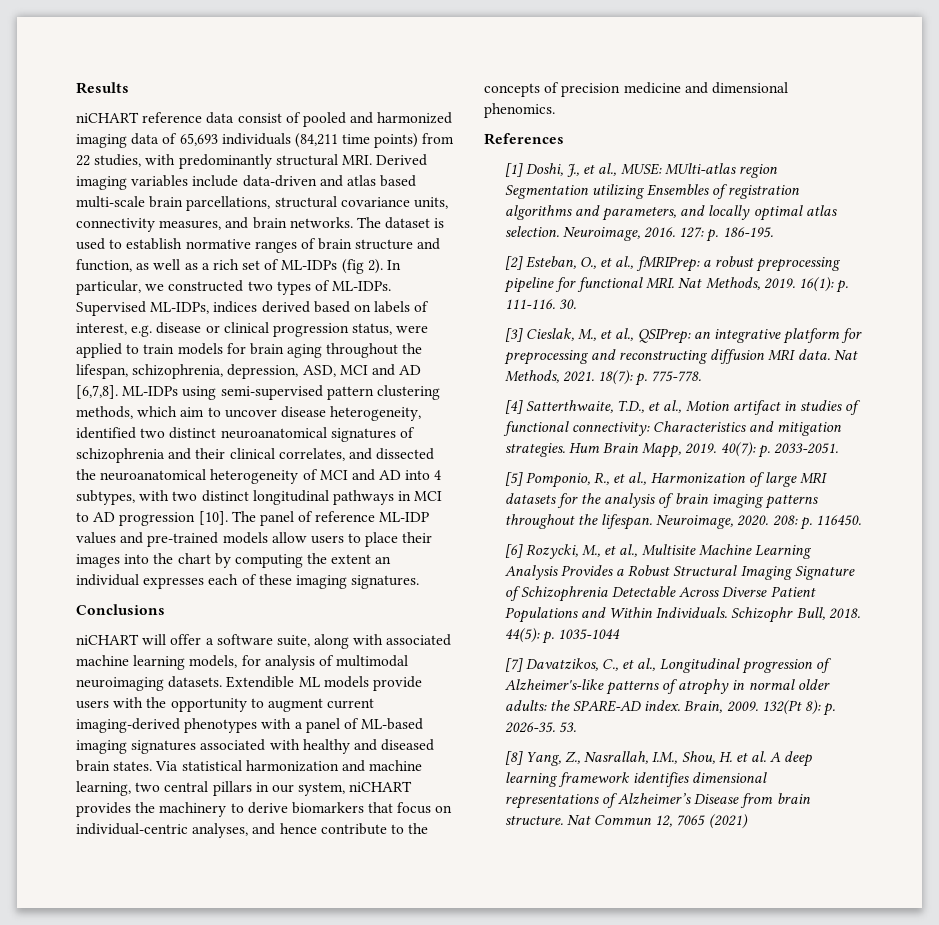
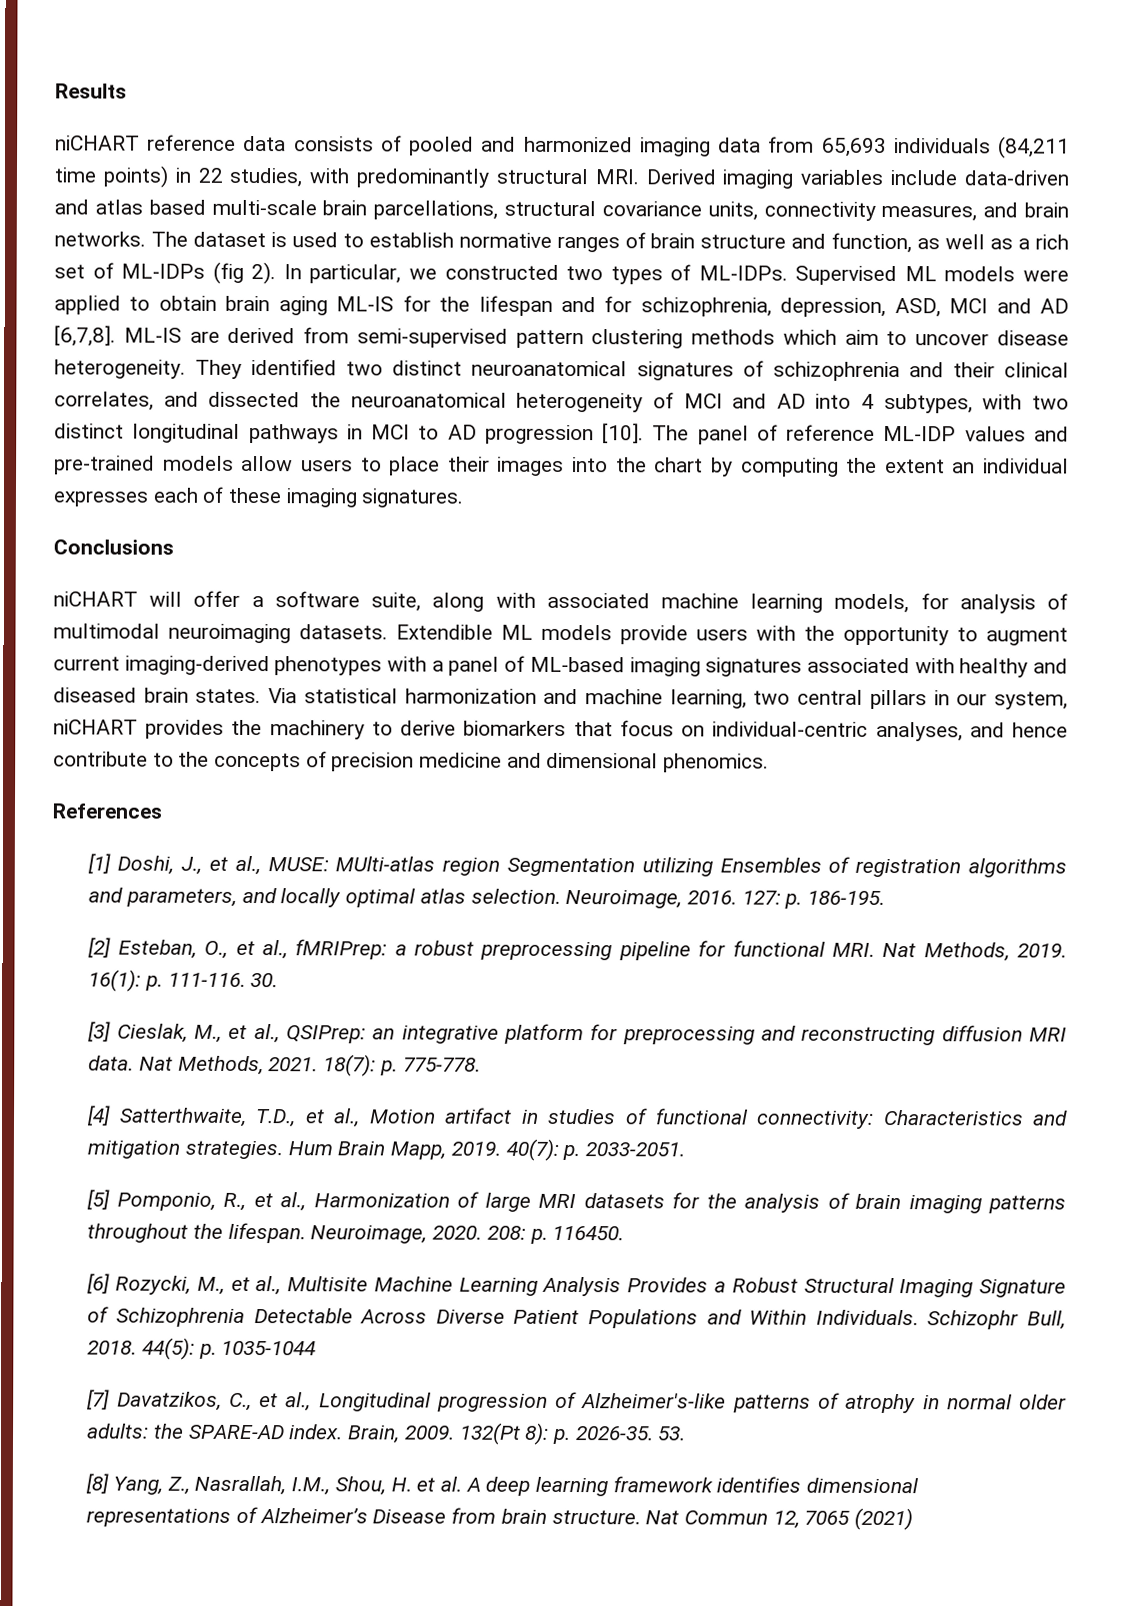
- niCHART reference data consist of pooled and harmonized imaging data of 65,693 individuals (84,211 time points) from 22 studies, with predominantly structural MRI. Derived imaging variables include data-driven and atlas based multi-scale brain parcellations, structural covariance units, connectivity measures, and brain networks.
+ niCHART reference data consists of pooled and harmonized imaging data from 65,693 individuals (84,211 time points) in 22 studies, with predominantly structural MRI. Derived imaging variables include data-driven and atlas based multi-scale brain parcellations, structural covariance units, connectivity measures, and brain networks.
- Supervised ML-IDPs, indices derived based on labels of interest, e.g. disease or clinical progression status, were applied to train models for brain aging throughout the lifespan, schizophrenia, depression, ASD, MCI and AD [6,7,8].
+ Supervised ML models were applied to obtain brain aging ML-IS for the lifespan and for schizophrenia, depression, ASD, MCI and AD [6,7,8].
- ML-IDPs using semi-supervised pattern clustering methods, which aim to uncover disease heterogeneity, identified two distinct neuroanatomical signatures of schizophrenia and their clinical correlates, and dissected the neuroanatomical heterogeneity of MCI and AD into 4 subtypes, with two distinct longitudinal pathways in MCI to AD progression [10].
+ ML-IS are derived from semi-supervised pattern clustering methods which aim to uncover disease heterogeneity. They identified two distinct neuroanatomical signatures of schizophrenia and their clinical correlates, and dissected the neuroanatomical heterogeneity of MCI and AD into 4 subtypes, with two distinct longitudinal pathways in MCI to AD progression [10].

